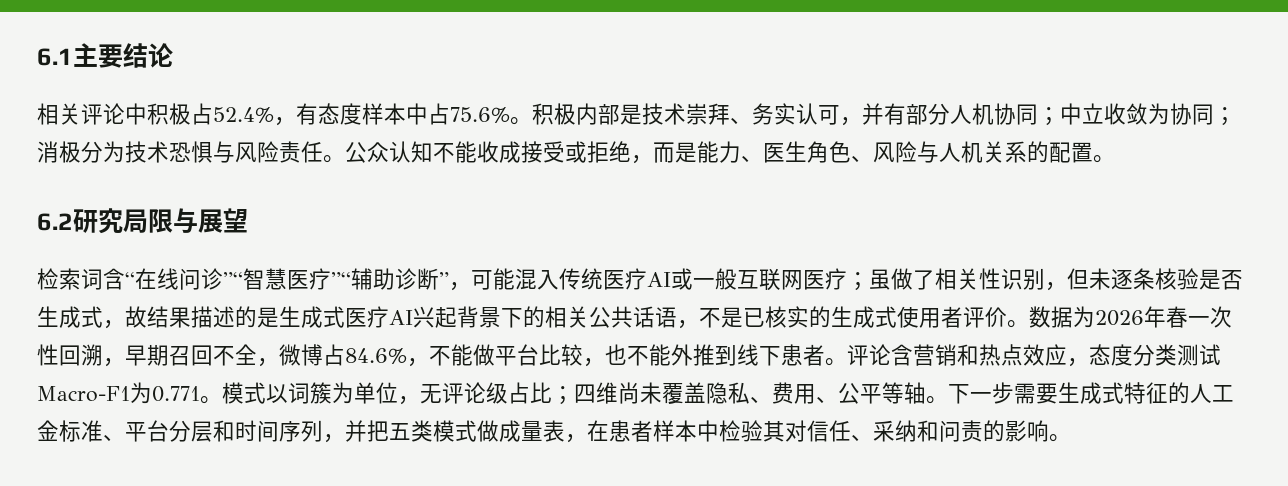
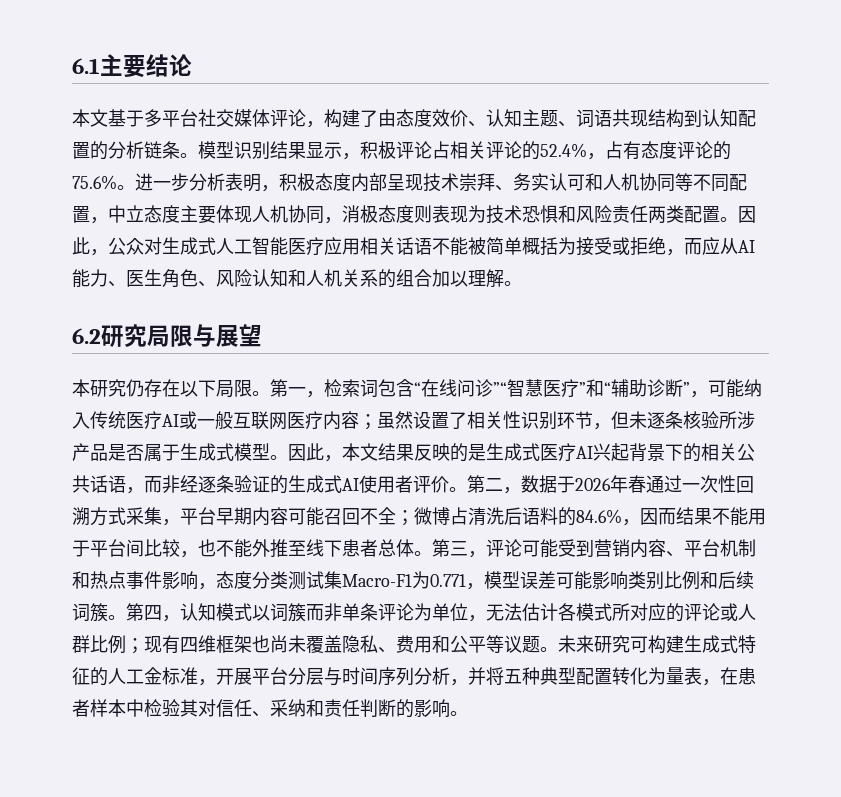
- 相关评论中积极占52.4%，有态度样本中占75.6%。积极内部是技术崇拜、务实认可，并有部分人机协同；中立收敛为协同；消极分为技术恐惧与风险责任。公众认知不能收成接受或拒绝，而是能力、医生角色、风险与人机关系的配置。
+ 本文基于多平台社交媒体评论，构建了由态度效价、认知主题、词语共现结构到认知配置的分析链条。模型识别结果显示，积极评论占相关评论的52.4%，占有态度评论的75.6%。进一步分析表明，积极态度内部呈现技术崇拜、务实认可和人机协同等不同配置，中立态度主要体现人机协同，消极态度则表现为技术恐惧和风险责任两类配置。因此，公众对生成式人工智能医疗应用相关话语不能被简单概括为接受或拒绝，而应从AI能力、医生角色、风险认知和人机关系的组合加以理解。
- 检索词含“在线问诊”“智慧医疗”“辅助诊断”，可能混入传统医疗AI或一般互联网医疗；虽做了相关性识别，但未逐条核验是否生成式，故结果描述的是生成式医疗AI兴起背景下的相关公共话语，不是已核实的生成式使用者评价。
+ 本研究仍存在以下局限。第一，检索词包含“在线问诊”“智慧医疗”和“辅助诊断”，可能纳入传统医疗AI或一般互联网医疗内容；虽然设置了相关性识别环节，但未逐条核验所涉产品是否属于生成式模型。因此，本文结果反映的是生成式医疗AI兴起背景下的相关公共话语，而非经逐条验证的生成式AI使用者评价。
- 数据为2026年春一次性回溯，早期召回不全，微博占84.6%，不能做平台比较，也不能外推到线下患者。评论含营销和热点效应，态度分类测试Macro-F1为0.771。模式以词簇为单位，无评论级占比；四维尚未覆盖隐私、费用、公平等轴。下一步需要生成式特征的人工金标准、平台分层和时间序列，并把五类模式做成量表，在患者样本中检验其对信任、采纳和问责的影响。
+ 第二，数据于2026年春通过一次性回溯方式采集，平台早期内容可能召回不全；微博占清洗后语料的84.6%，因而结果不能用于平台间比较，也不能外推至线下患者总体。第三，评论可能受到营销内容、平台机制和热点事件影响，态度分类测试集Macro-F1为0.771，模型误差可能影响类别比例和后续词簇。第四，认知模式以词簇而非单条评论为单位，无法估计各模式所对应的评论或人群比例；现有四维框架也尚未覆盖隐私、费用和公平等议题。未来研究可构建生成式特征的人工金标准，开展平台分层与时间序列分析，并将五种典型配置转化为量表，在患者样本中检验其对信任、采纳和责任判断的影响。

